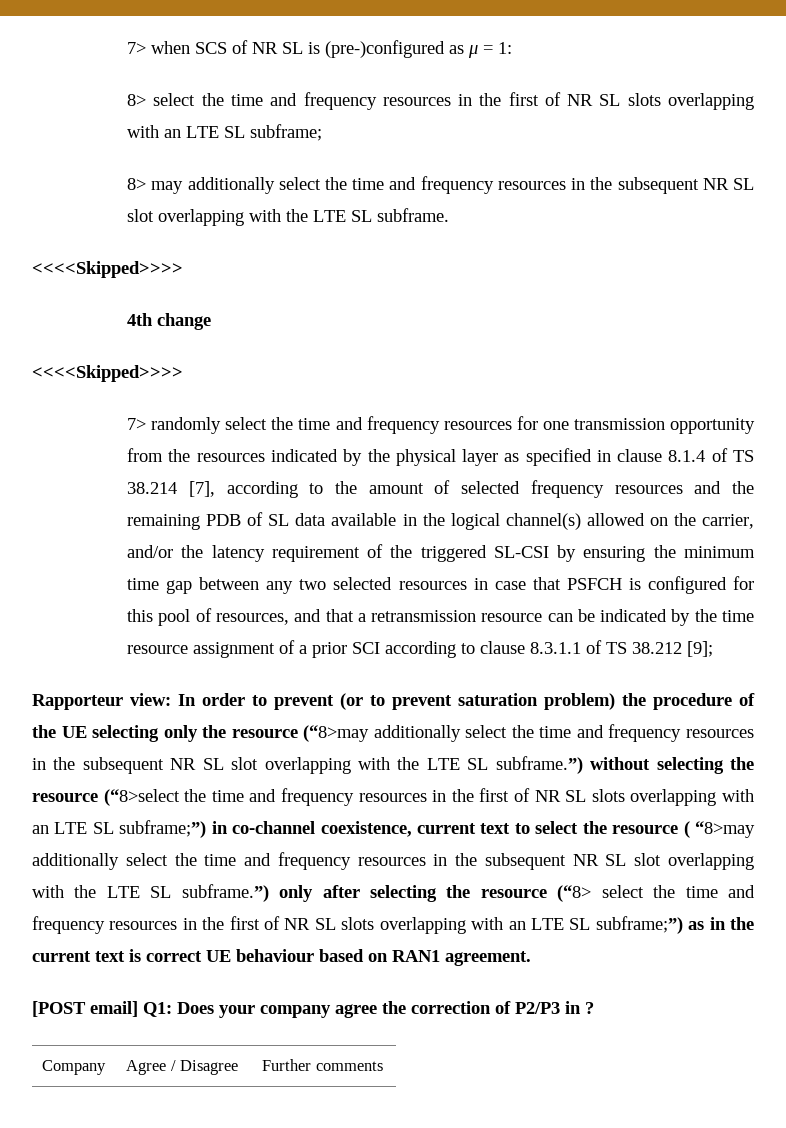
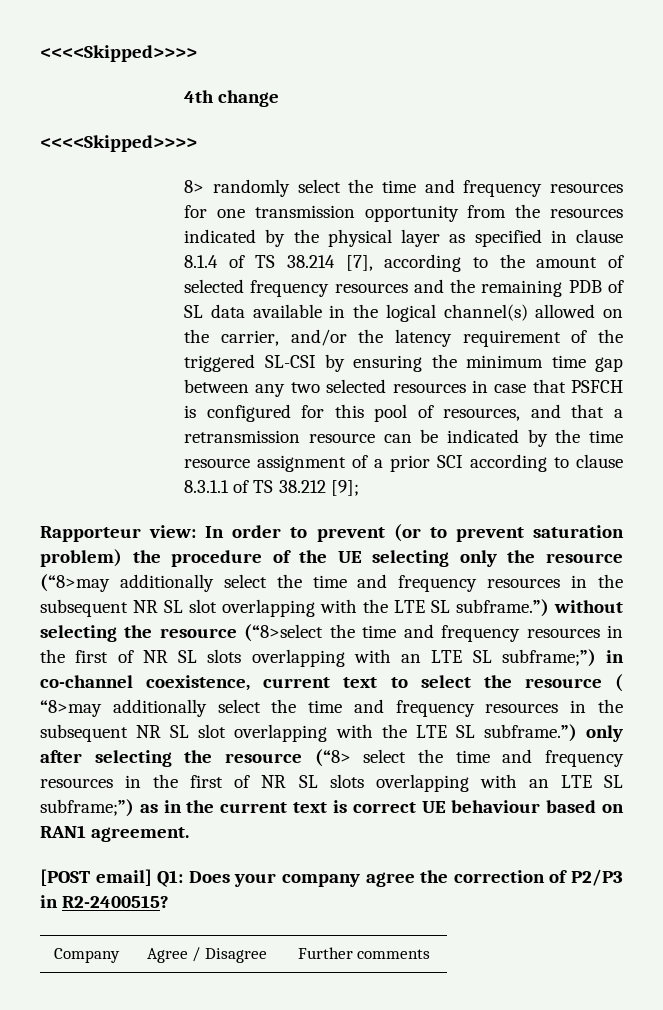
- 7> when SCS of NR SL is (pre-)configured as μ = 1:
- 8> select the time and frequency resources in the first of NR SL slots overlapping with an LTE SL subframe;
- 8> may additionally select the time and frequency resources in the subsequent NR SL slot overlapping with the LTE SL subframe.
- 7> randomly select the time and frequency resources for one transmission opportunity from the resources indicated by the physical layer as specified in clause 8.1.4 of TS 38.214 [7], according to the amount of selected frequency resources and the remaining PDB of SL data available in the logical channel(s) allowed on the carrier, and/or the latency requirement of the triggered SL-CSI by ensuring the minimum time gap between any two selected resources in case that PSFCH is configured for this pool of resources, and that a retransmission resource can be indicated by the time resource assignment of a prior SCI according to clause 8.3.1.1 of TS 38.212 [9];
+ 8> randomly select the time and frequency resources for one transmission opportunity from the resources indicated by the physical layer as specified in clause 8.1.4 of TS 38.214 [7], according to the amount of selected frequency resources and the remaining PDB of SL data available in the logical channel(s) allowed on the carrier, and/or the latency requirement of the triggered SL-CSI by ensuring the minimum time gap between any two selected resources in case that PSFCH is configured for this pool of resources, and that a retransmission resource can be indicated by the time resource assignment of a prior SCI according to clause 8.3.1.1 of TS 38.212 [9];
- [POST email] Q1: Does your company agree the correction of P2/P3 in ?
+ [POST email] Q1: Does your company agree the correction of P2/P3 in R2-2400515?

